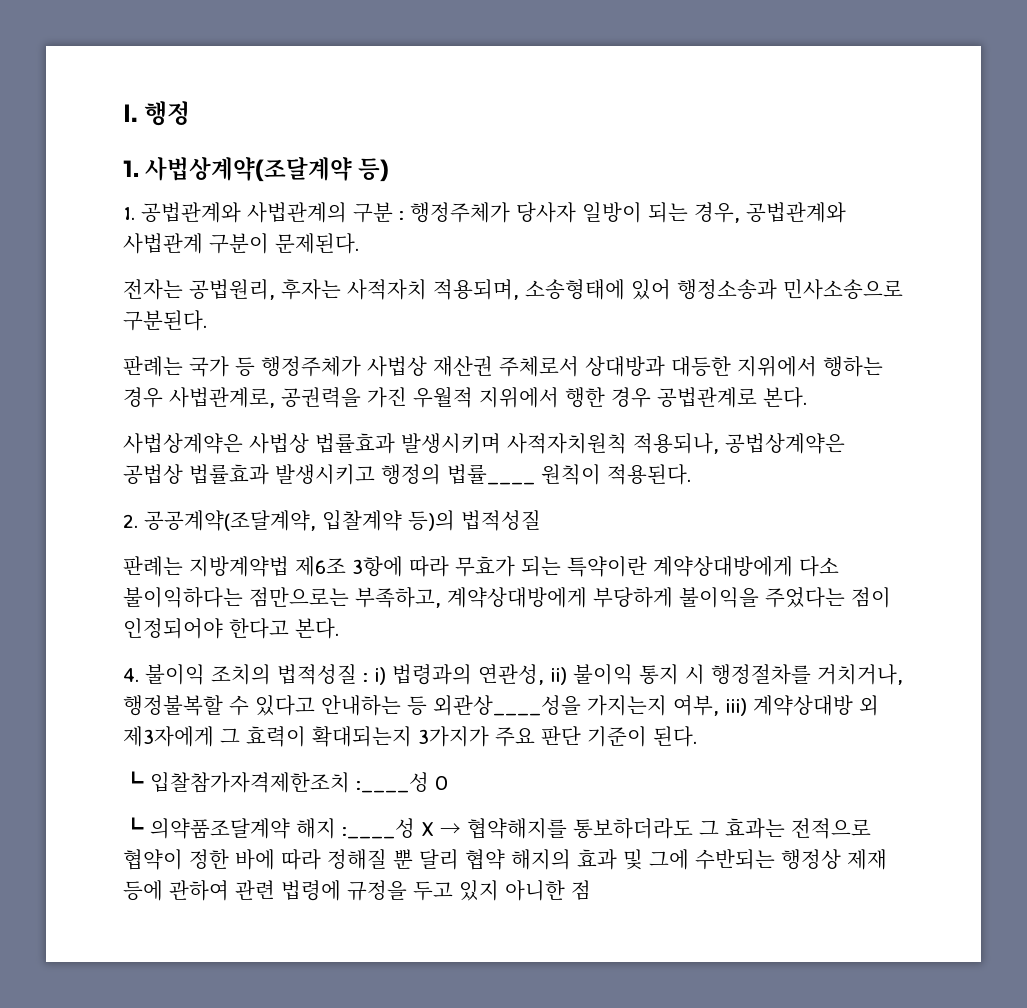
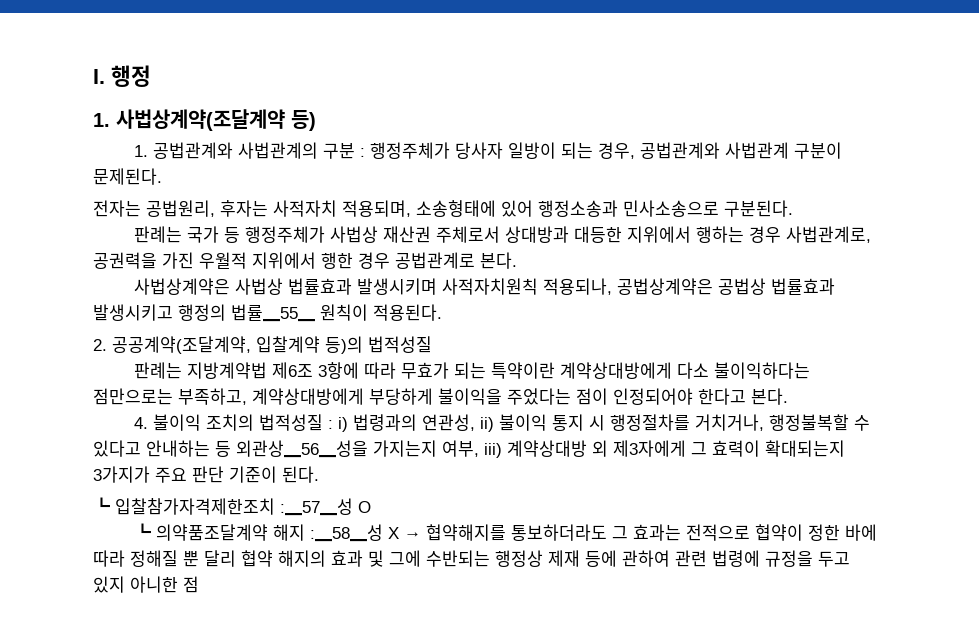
- 사법상계약은 사법상 법률효과 발생시키며 사적자치원칙 적용되나, 공법상계약은 공법상 법률효과 발생시키고 행정의 법률____ 원칙이 적용된다.
+ 사법상계약은 사법상 법률효과 발생시키며 사적자치원칙 적용되나, 공법상계약은 공법상 법률효과 발생시키고 행정의 법률▁55▁ 원칙이 적용된다.
- 4. 불이익 조치의 법적성질 : i) 법령과의 연관성, ii) 불이익 통지 시 행정절차를 거치거나, 행정불복할 수 있다고 안내하는 등 외관상____성을 가지는지 여부, iii) 계약상대방 외 제3자에게 그 효력이 확대되는지 3가지가 주요 판단 기준이 된다.
+ 4. 불이익 조치의 법적성질 : i) 법령과의 연관성, ii) 불이익 통지 시 행정절차를 거치거나, 행정불복할 수 있다고 안내하는 등 외관상▁56▁성을 가지는지 여부, iii) 계약상대방 외 제3자에게 그 효력이 확대되는지 3가지가 주요 판단 기준이 된다.
- ┗ 입찰참가자격제한조치 :____성 O
+ ┗ 입찰참가자격제한조치 :▁57▁성 O
- ┗ 의약품조달계약 해지 :____성 X → 협약해지를 통보하더라도 그 효과는 전적으로 협약이 정한 바에 따라 정해질 뿐 달리 협약 해지의 효과 및 그에 수반되는 행정상 제재 등에 관하여 관련 법령에 규정을 두고 있지 아니한 점
+ ┗ 의약품조달계약 해지 :▁58▁성 X → 협약해지를 통보하더라도 그 효과는 전적으로 협약이 정한 바에 따라 정해질 뿐 달리 협약 해지의 효과 및 그에 수반되는 행정상 제재 등에 관하여 관련 법령에 규정을 두고 있지 아니한 점

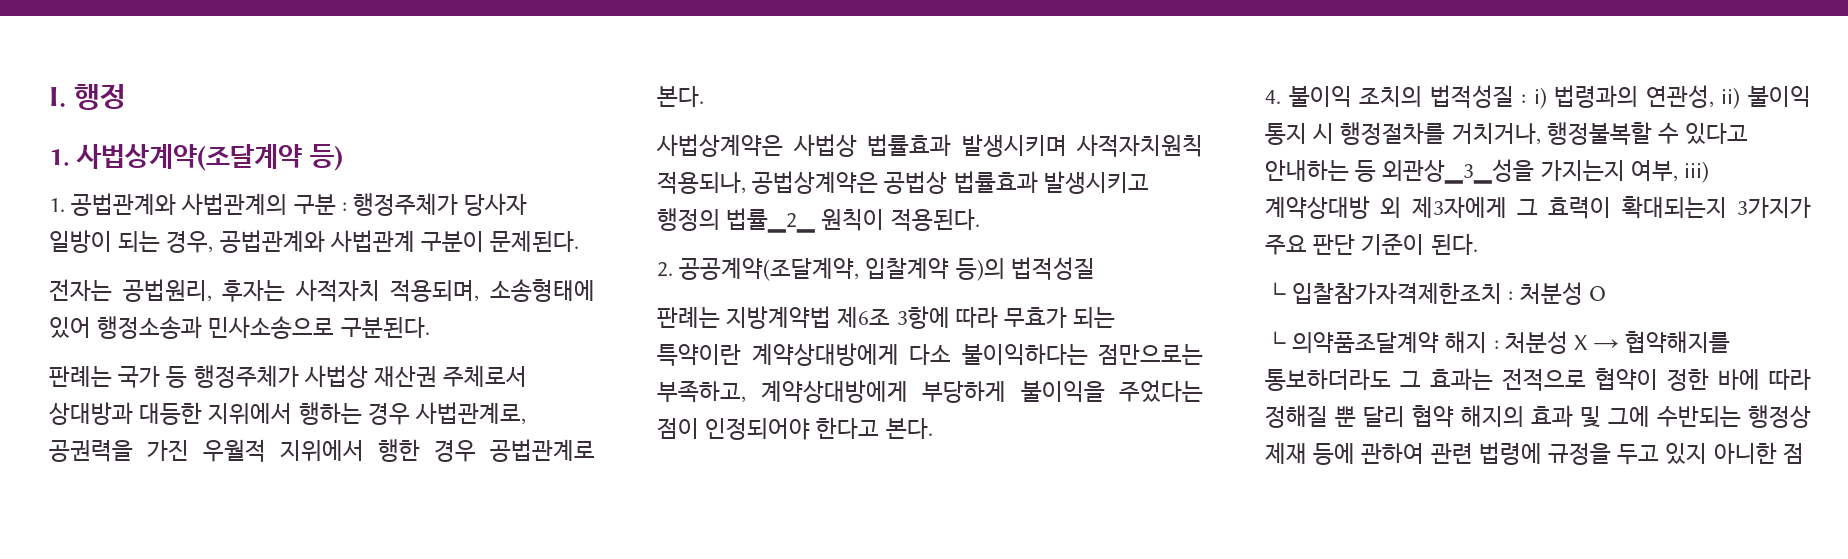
- 사법상계약은 사법상 법률효과 발생시키며 사적자치원칙 적용되나, 공법상계약은 공법상 법률효과 발생시키고 행정의 법률▁55▁ 원칙이 적용된다.
+ 사법상계약은 사법상 법률효과 발생시키며 사적자치원칙 적용되나, 공법상계약은 공법상 법률효과 발생시키고 행정의 법률▁2▁ 원칙이 적용된다.
- 4. 불이익 조치의 법적성질 : i) 법령과의 연관성, ii) 불이익 통지 시 행정절차를 거치거나, 행정불복할 수 있다고 안내하는 등 외관상▁56▁성을 가지는지 여부, iii) 계약상대방 외 제3자에게 그 효력이 확대되는지 3가지가 주요 판단 기준이 된다.
+ 4. 불이익 조치의 법적성질 : i) 법령과의 연관성, ii) 불이익 통지 시 행정절차를 거치거나, 행정불복할 수 있다고 안내하는 등 외관상▁3▁성을 가지는지 여부, iii) 계약상대방 외 제3자에게 그 효력이 확대되는지 3가지가 주요 판단 기준이 된다.
- ┗ 입찰참가자격제한조치 :▁57▁성 O
+ ┗ 입찰참가자격제한조치 : 처분성 O
- ┗ 의약품조달계약 해지 :▁58▁성 X → 협약해지를 통보하더라도 그 효과는 전적으로 협약이 정한 바에 따라 정해질 뿐 달리 협약 해지의 효과 및 그에 수반되는 행정상 제재 등에 관하여 관련 법령에 규정을 두고 있지 아니한 점
+ ┗ 의약품조달계약 해지 : 처분성 X → 협약해지를 통보하더라도 그 효과는 전적으로 협약이 정한 바에 따라 정해질 뿐 달리 협약 해지의 효과 및 그에 수반되는 행정상 제재 등에 관하여 관련 법령에 규정을 두고 있지 아니한 점

